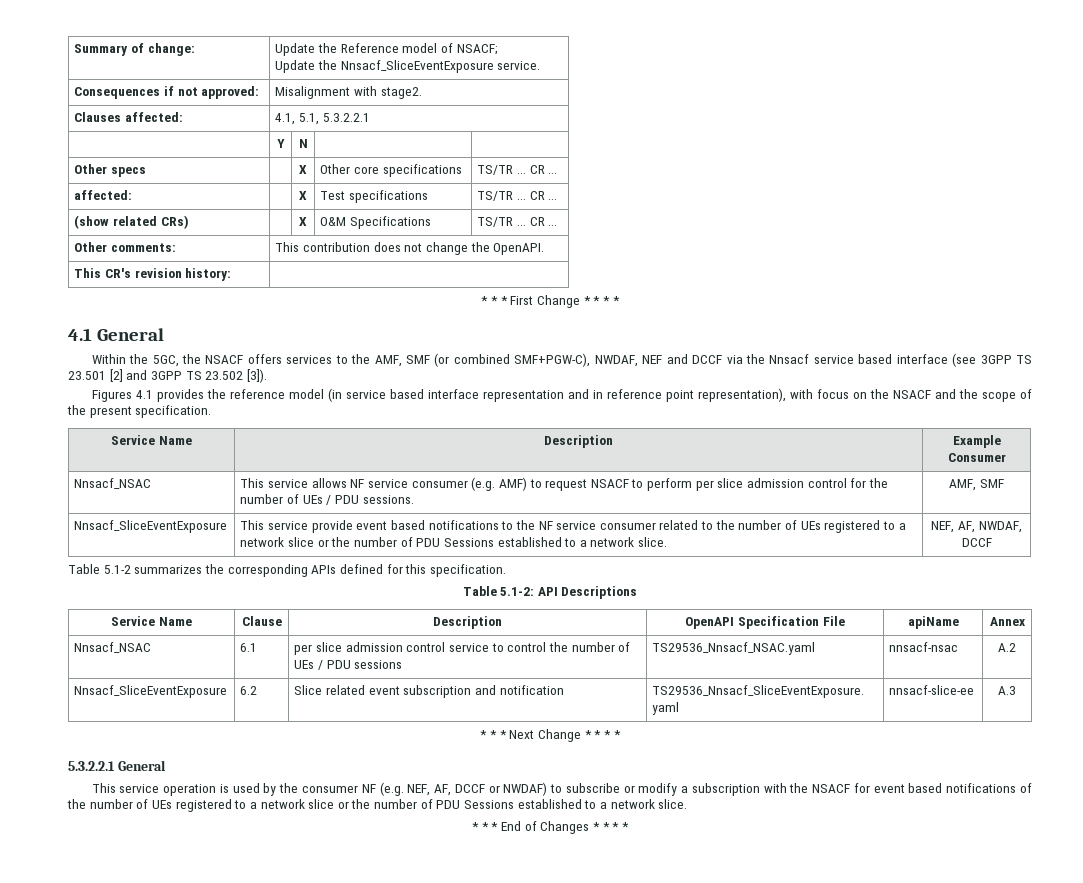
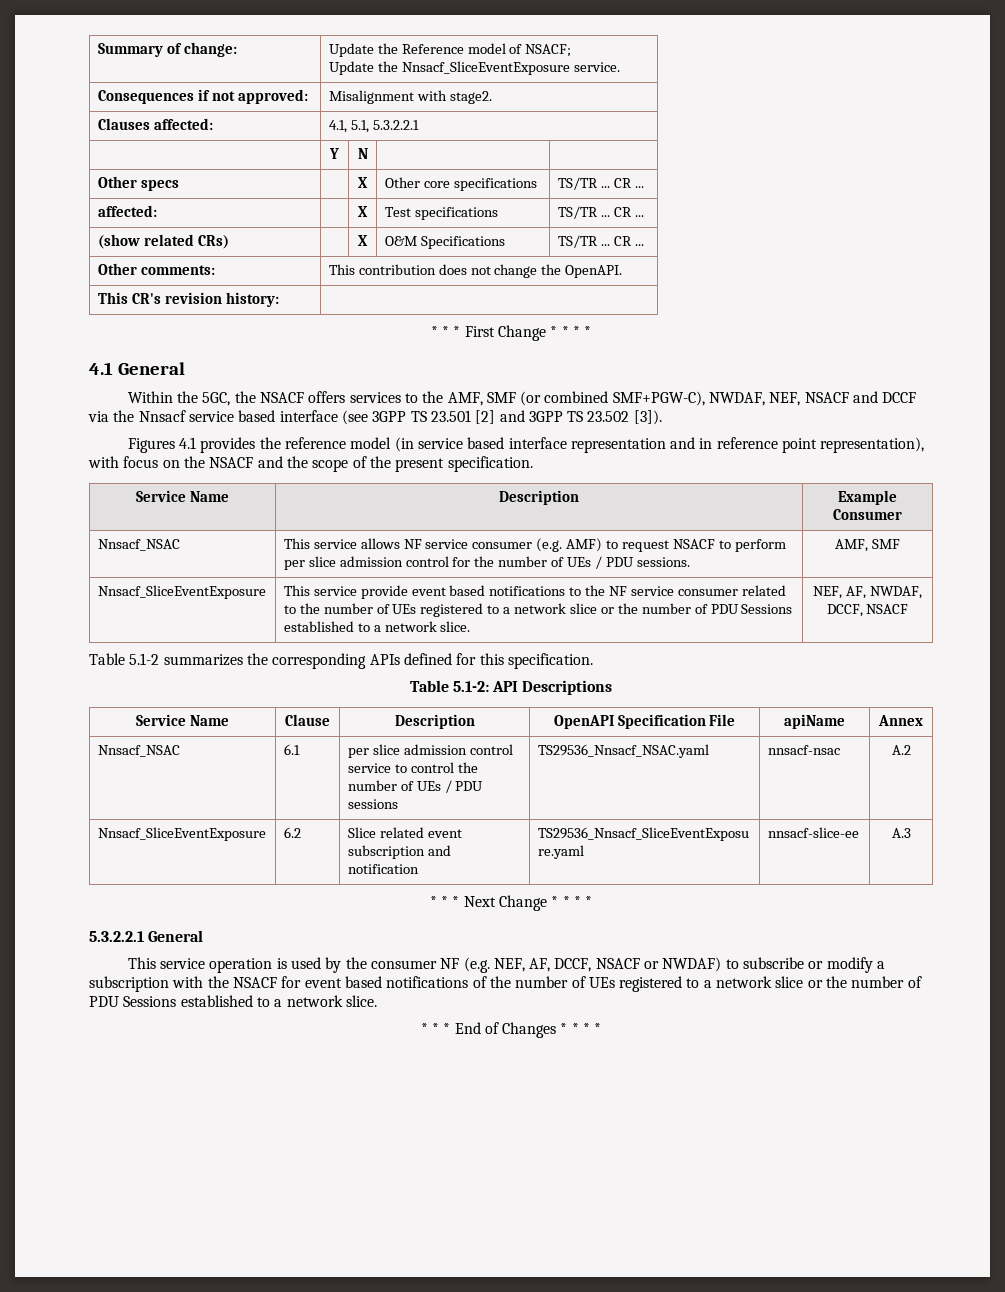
- Within the 5GC, the NSACF offers services to the AMF, SMF (or combined SMF+PGW-C), NWDAF, NEF and DCCF via the Nnsacf service based interface (see 3GPP TS 23.501 [2] and 3GPP TS 23.502 [3]).
+ Within the 5GC, the NSACF offers services to the AMF, SMF (or combined SMF+PGW-C), NWDAF, NEF, NSACF and DCCF via the Nnsacf service based interface (see 3GPP TS 23.501 [2] and 3GPP TS 23.502 [3]).
- Nnsacf_SliceEventExposure | This service provide event based notifications to the NF service consumer related to the number of UEs registered to a network slice or the number of PDU Sessions established to a network slice. | NEF, AF, NWDAF, DCCF
+ Nnsacf_SliceEventExposure | This service provide event based notifications to the NF service consumer related to the number of UEs registered to a network slice or the number of PDU Sessions established to a network slice. | NEF, AF, NWDAF, DCCF, NSACF
- This service operation is used by the consumer NF (e.g. NEF, AF, DCCF or NWDAF) to subscribe or modify a subscription with the NSACF for event based notifications of the number of UEs registered to a network slice or the number of PDU Sessions established to a network slice.
+ This service operation is used by the consumer NF (e.g. NEF, AF, DCCF, NSACF or NWDAF) to subscribe or modify a subscription with the NSACF for event based notifications of the number of UEs registered to a network slice or the number of PDU Sessions established to a network slice.

